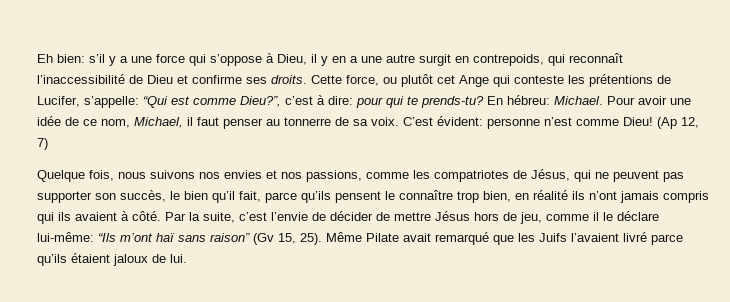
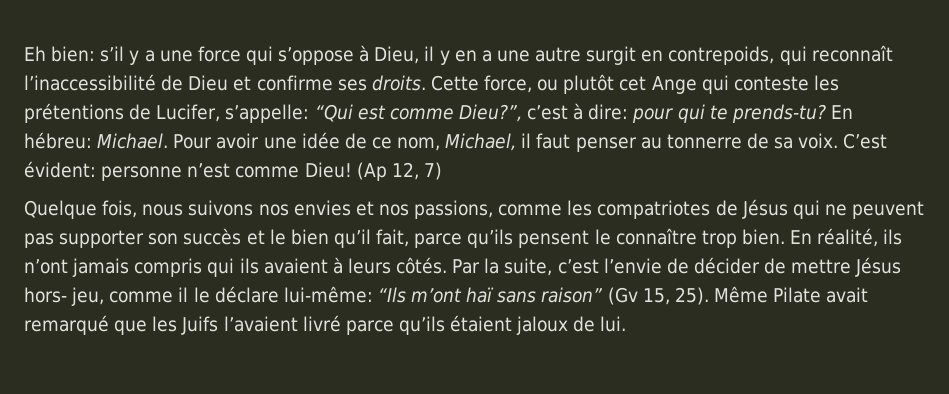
- Quelque fois, nous suivons nos envies et nos passions, comme les compatriotes de Jésus, qui ne peuvent pas supporter son succès, le bien qu’il fait, parce qu’ils pensent le connaître trop bien, en réalité ils n’ont jamais compris qui ils avaient à côté.
+ Quelque fois, nous suivons nos envies et nos passions, comme les compatriotes de Jésus qui ne peuvent pas supporter son succès et le bien qu’il fait, parce qu’ils pensent le connaître trop bien. En réalité, ils n’ont jamais compris qui ils avaient à leurs côtés.
- Par la suite, c’est l’envie de décider de mettre Jésus hors de jeu, comme il le déclare lui-même: “Ils m’ont haï sans raison” (Gv 15, 25).
+ Par la suite, c’est l’envie de décider de mettre Jésus hors- jeu, comme il le déclare lui-même: “Ils m’ont haï sans raison” (Gv 15, 25).

